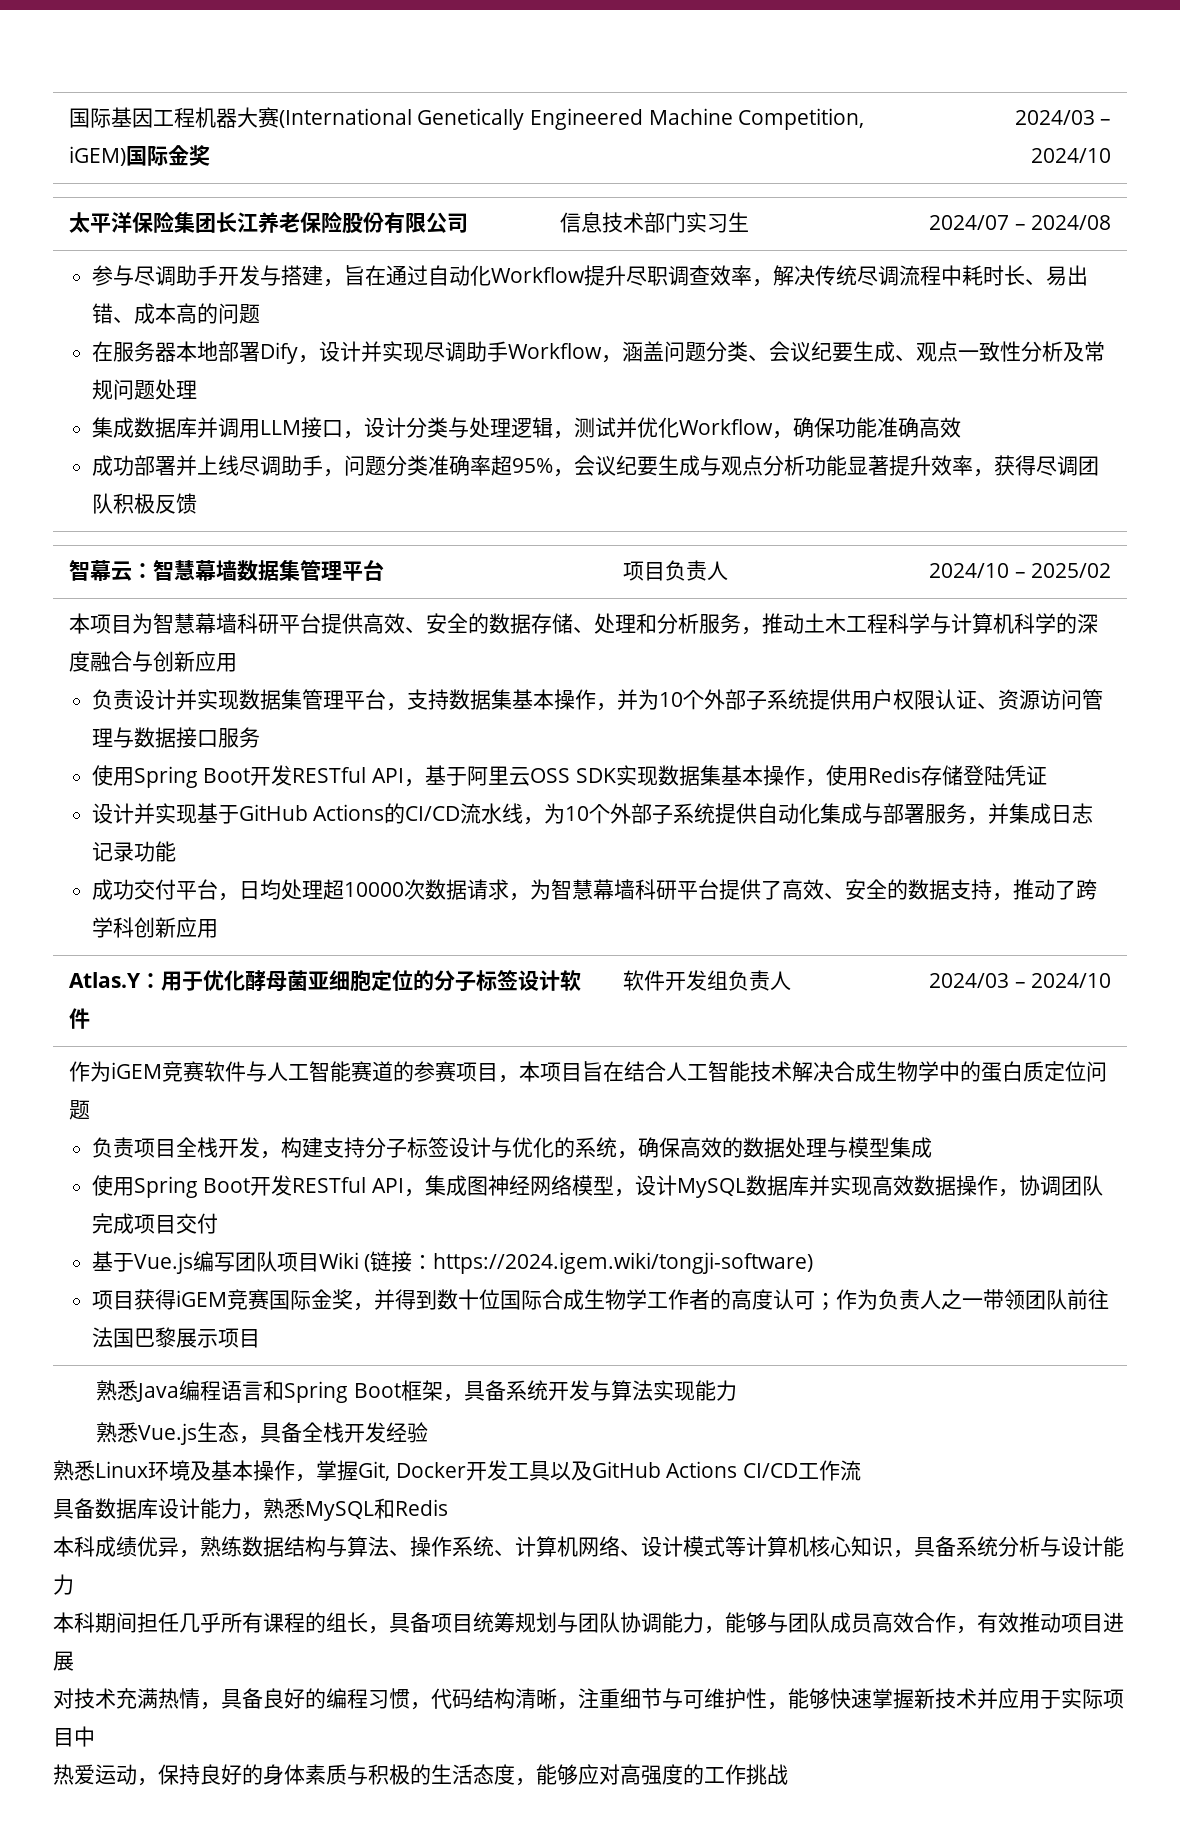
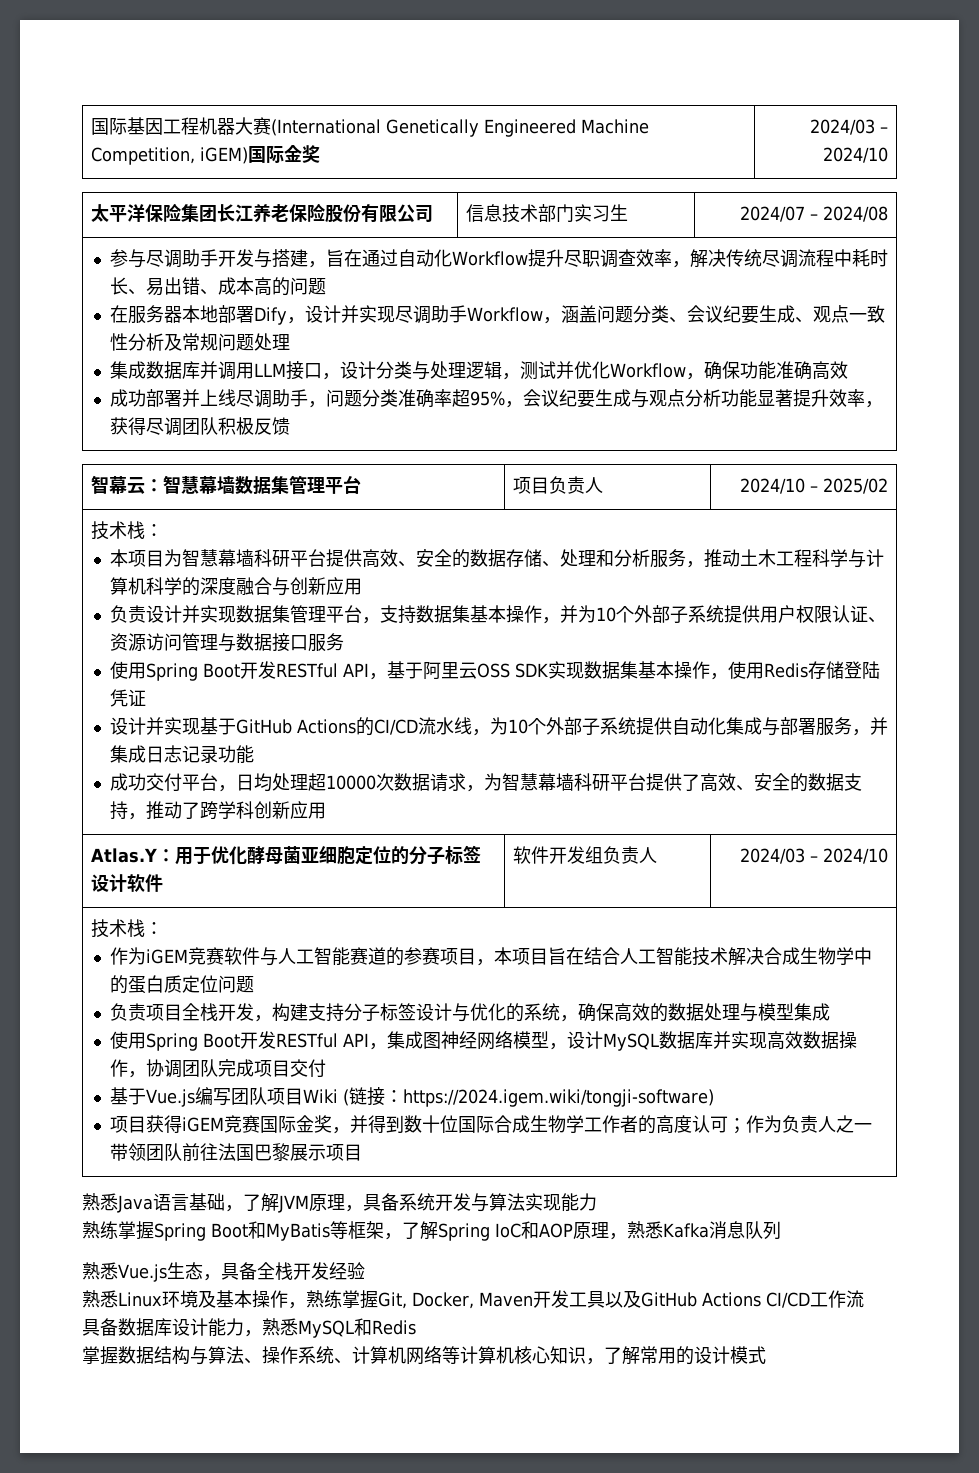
  智幕云：智慧幕墙数据集管理平台 | 项目负责人 | 2024/10 – 2025/02
+ 技术栈：
  Atlas.Y：用于优化酵母菌亚细胞定位的分子标签设计软件 | 软件开发组负责人 | 2024/03 – 2024/10
+ 技术栈：
- 熟悉Java编程语言和Spring Boot框架，具备系统开发与算法实现能力
+ 熟悉Java语言基础，了解JVM原理，具备系统开发与算法实现能力
+ 熟练掌握Spring Boot和MyBatis等框架，了解Spring IoC和AOP原理，熟悉Kafka消息队列
- 熟悉Linux环境及基本操作，掌握Git, Docker开发工具以及GitHub Actions CI/CD工作流
+ 熟悉Linux环境及基本操作，熟练掌握Git, Docker, Maven开发工具以及GitHub Actions CI/CD工作流
- 本科成绩优异，熟练数据结构与算法、操作系统、计算机网络、设计模式等计算机核心知识，具备系统分析与设计能力
- 本科期间担任几乎所有课程的组长，具备项目统筹规划与团队协调能力，能够与团队成员高效合作，有效推动项目进展
- 对技术充满热情，具备良好的编程习惯，代码结构清晰，注重细节与可维护性，能够快速掌握新技术并应用于实际项目中
- 热爱运动，保持良好的身体素质与积极的生活态度，能够应对高强度的工作挑战
+ 掌握数据结构与算法、操作系统、计算机网络等计算机核心知识，了解常用的设计模式

